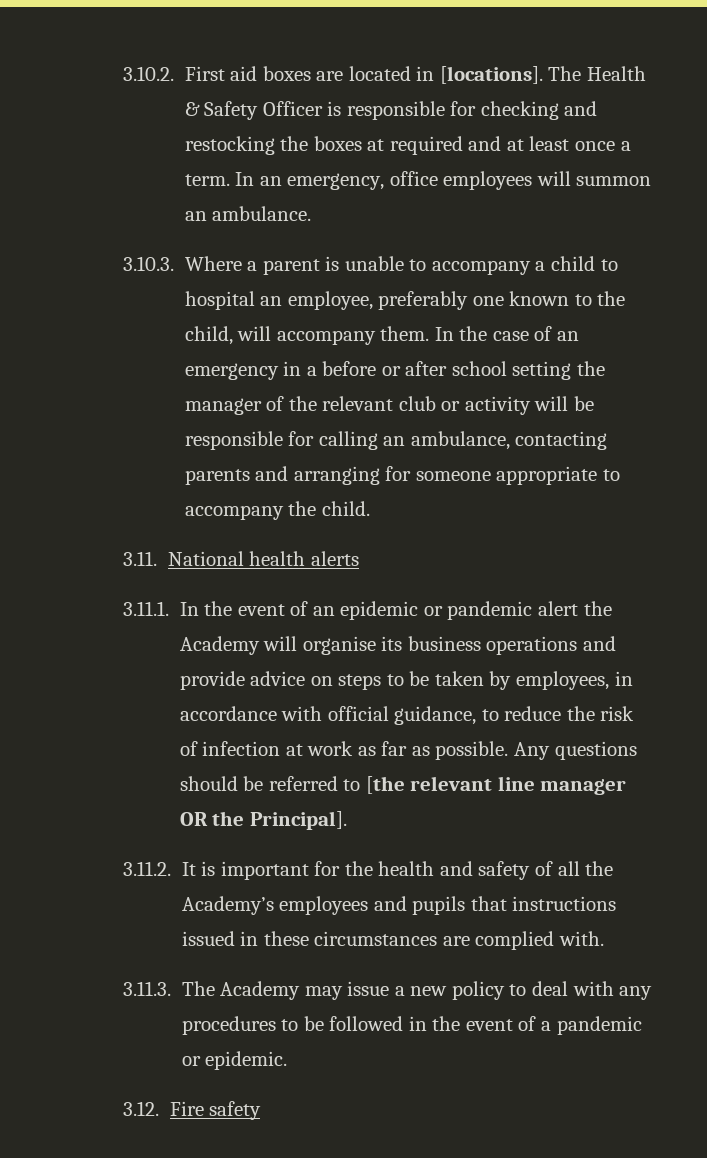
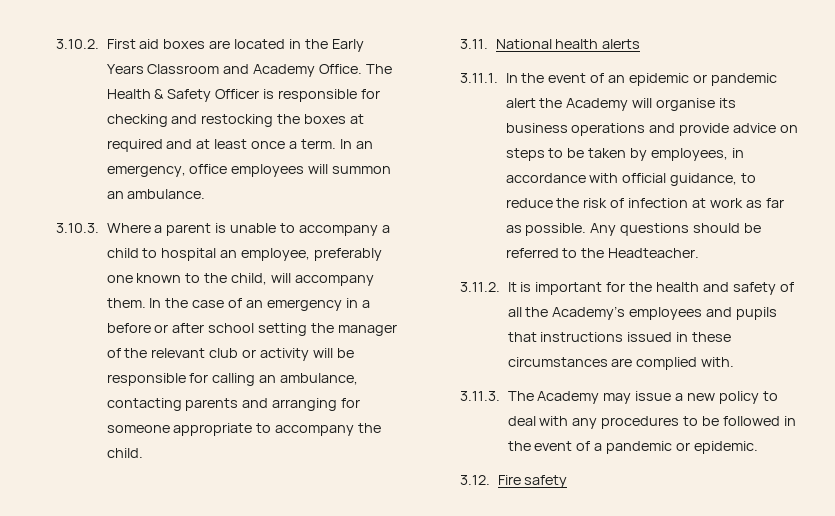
- 3.10.2. First aid boxes are located in [locations].
+ 3.10.2. First aid boxes are located in the Early Years Classroom and Academy Office.
- Any questions should be referred to [the relevant line manager OR the Principal].
+ Any questions should be referred to the Headteacher.

